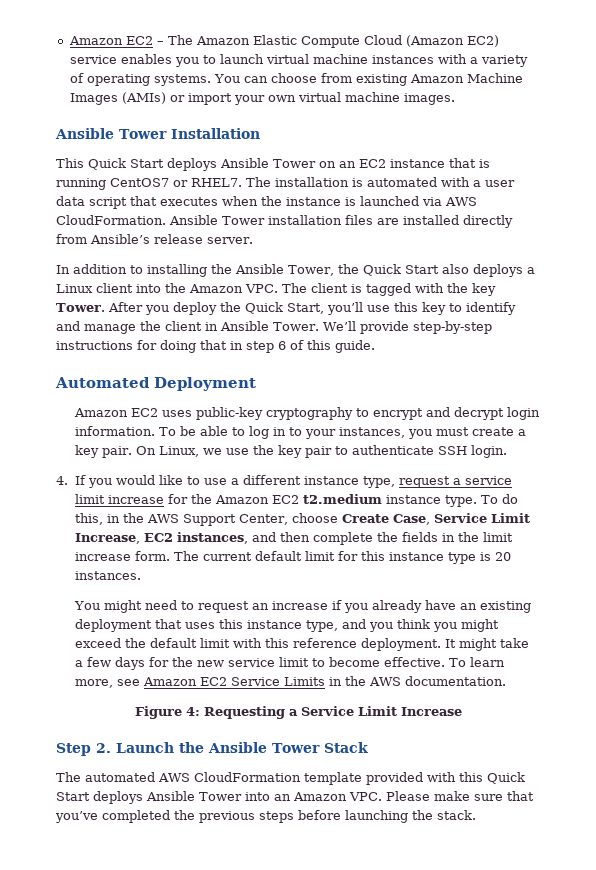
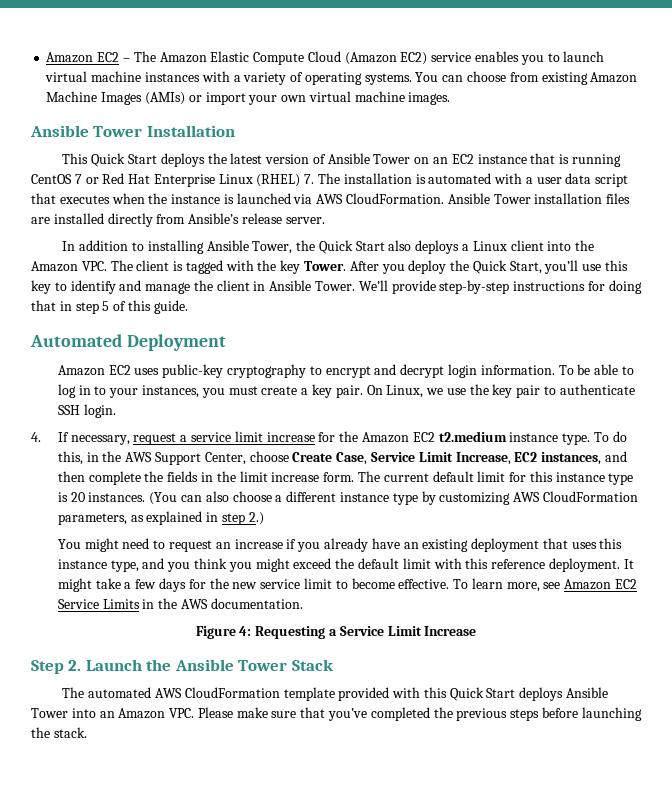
- This Quick Start deploys Ansible Tower on an EC2 instance that is running CentOS7 or RHEL7. The installation is automated with a user data script that executes when the instance is launched via AWS CloudFormation.
+ This Quick Start deploys the latest version of Ansible Tower on an EC2 instance that is running CentOS 7 or Red Hat Enterprise Linux (RHEL) 7. The installation is automated with a user data script that executes when the instance is launched via AWS CloudFormation.
- In addition to installing the Ansible Tower, the Quick Start also deploys a Linux client into the Amazon VPC. The client is tagged with the key Tower.
+ In addition to installing Ansible Tower, the Quick Start also deploys a Linux client into the Amazon VPC. The client is tagged with the key Tower.
- We’ll provide step-by-step instructions for doing that in step 6 of this guide.
+ We’ll provide step-by-step instructions for doing that in step 5 of this guide.
- 4. If you would like to use a different instance type, request a service limit increase for the Amazon EC2 t2.medium instance type.
+ 4. If necessary, request a service limit increase for the Amazon EC2 t2.medium instance type.
+ (You can also choose a different instance type by customizing AWS CloudFormation parameters, as explained in step 2.)

